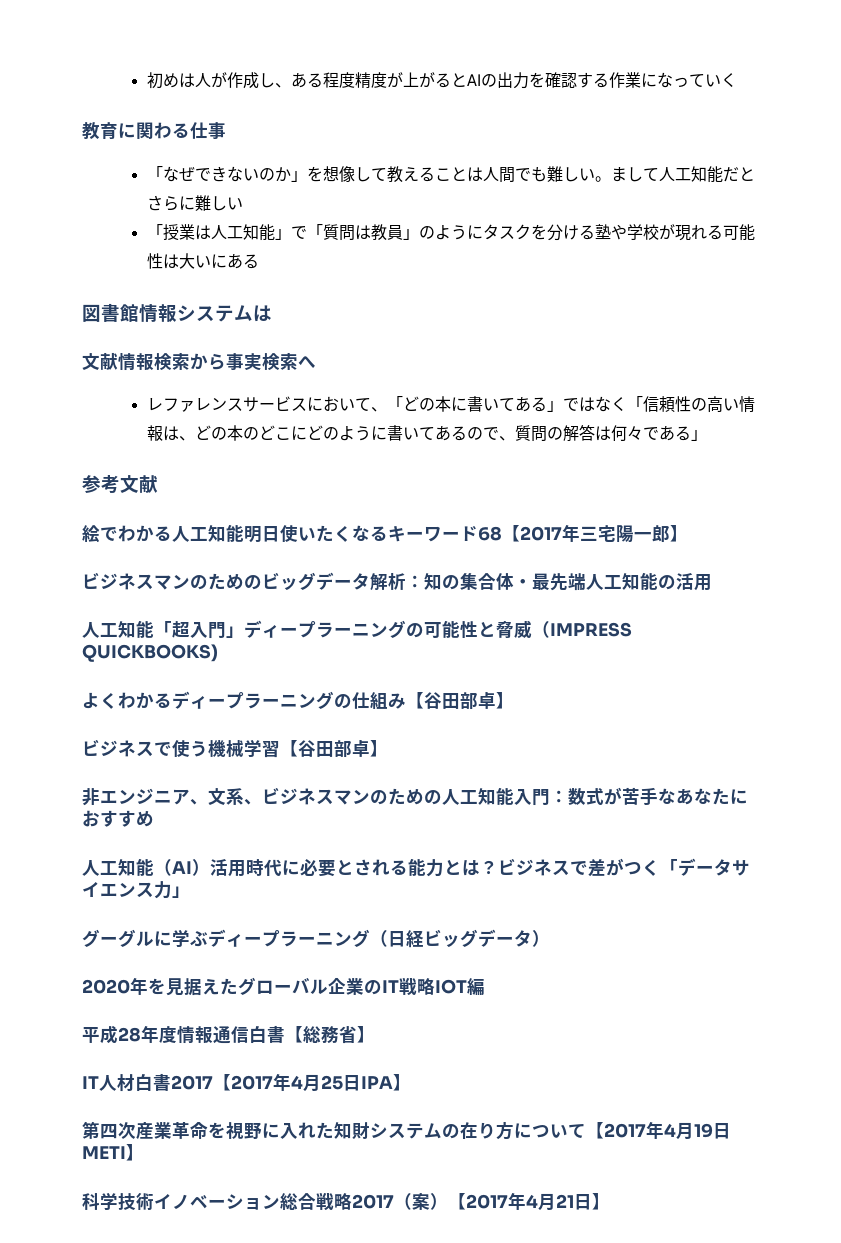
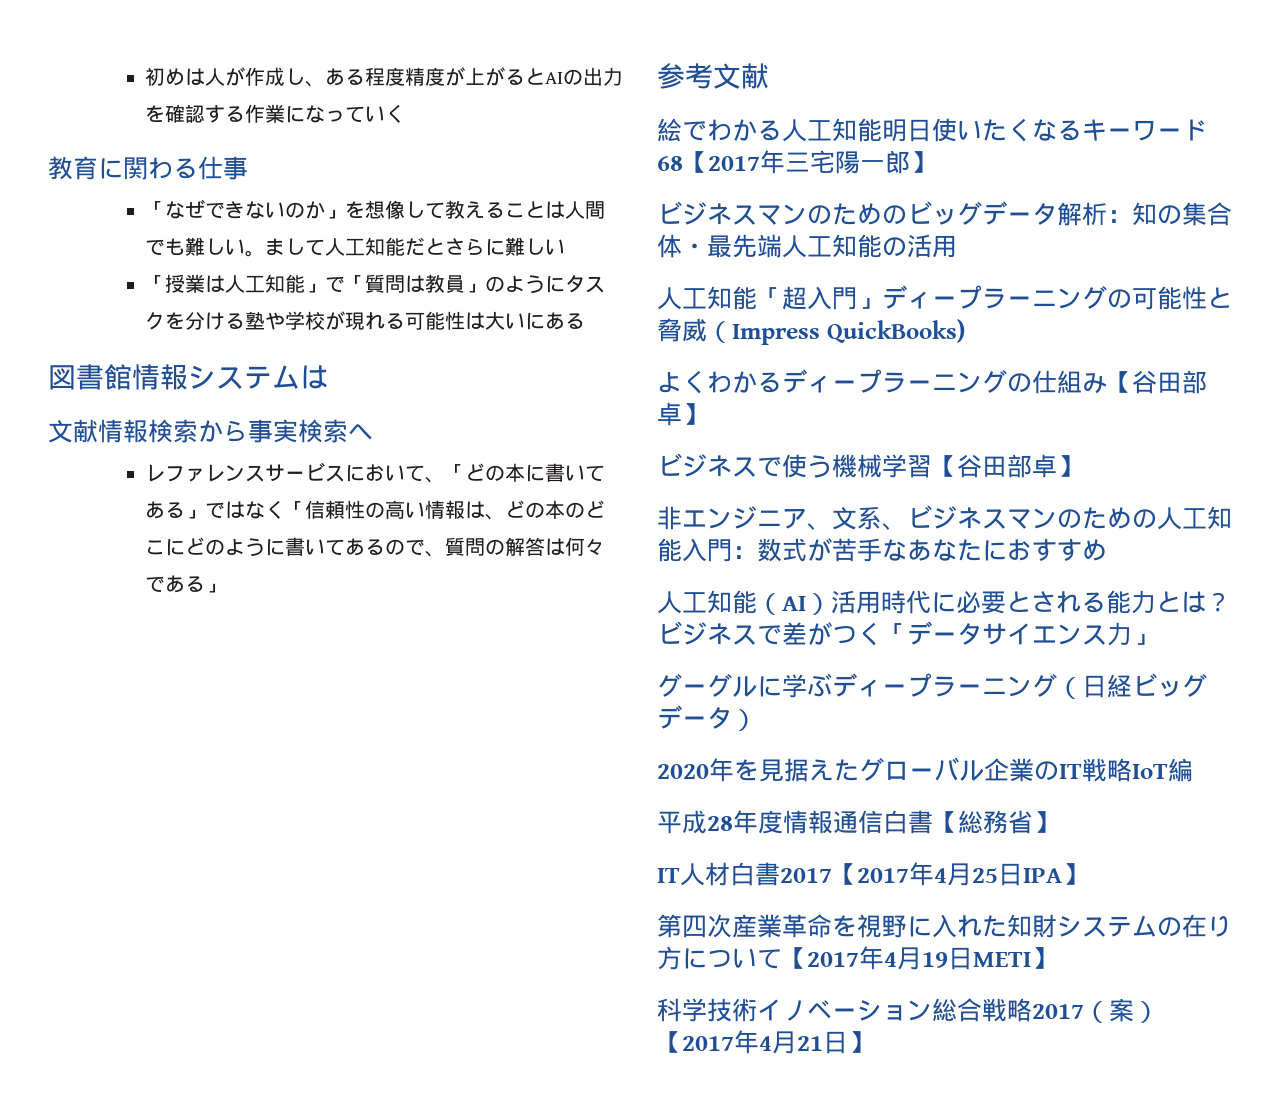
- 人工知能「超入門」ディープラーニングの可能性と脅威（IMPRESS QUICKBOOKS)
+ 人工知能「超入門」ディープラーニングの可能性と脅威（Impress QuickBooks)
- 2020年を見据えたグローバル企業のIT戦略IOT編
+ 2020年を見据えたグローバル企業のIT戦略IoT編

